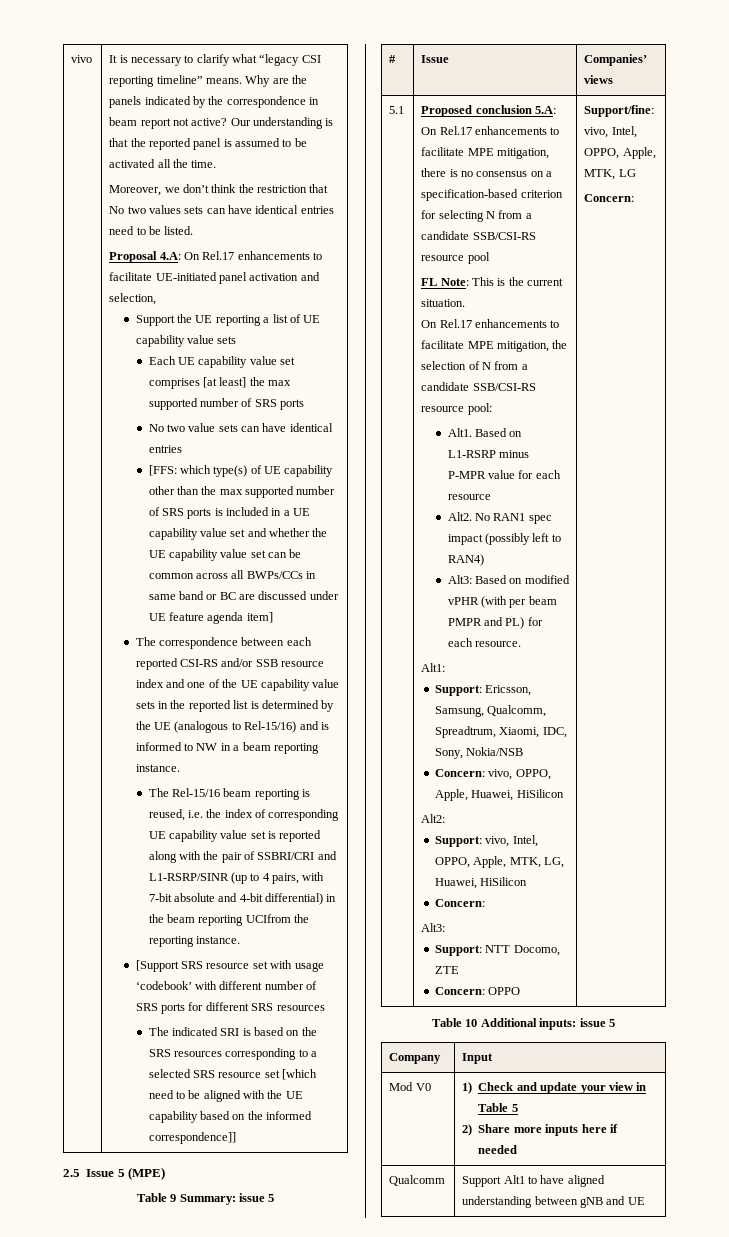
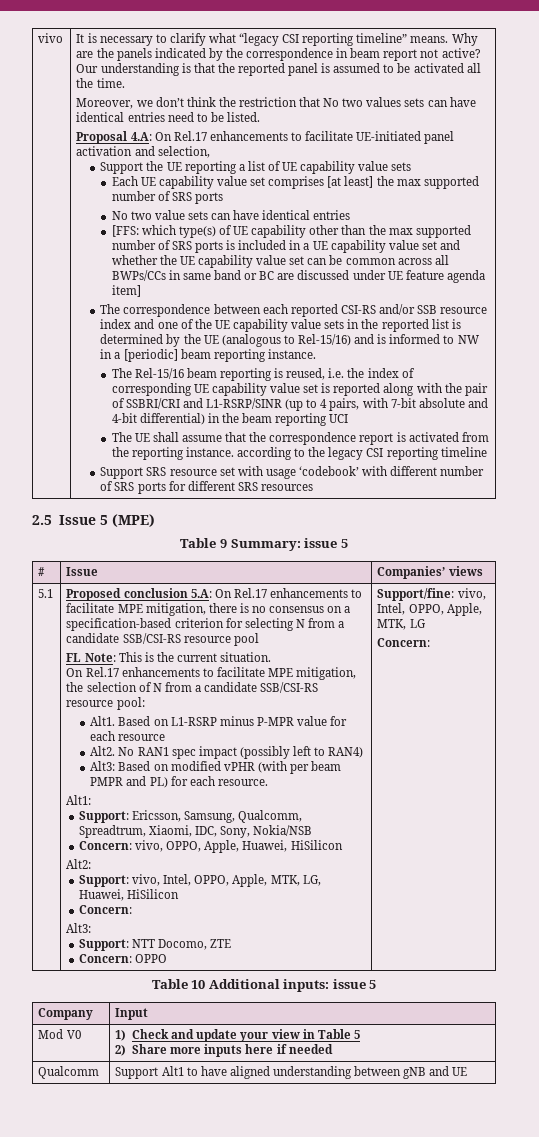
- The correspondence between each reported CSI-RS and/or SSB resource index and one of the UE capability value sets in the reported list is determined by the UE (analogous to Rel-15/16) and is informed to NW in a beam reporting instance.
+ The correspondence between each reported CSI-RS and/or SSB resource index and one of the UE capability value sets in the reported list is determined by the UE (analogous to Rel-15/16) and is informed to NW in a [periodic] beam reporting instance.
- The Rel-15/16 beam reporting is reused, i.e. the index of corresponding UE capability value set is reported along with the pair of SSBRI/CRI and L1-RSRP/SINR (up to 4 pairs, with 7-bit absolute and 4-bit differential) in the beam reporting UCIfrom the reporting instance.
- [Support SRS resource set with usage ‘codebook’ with different number of SRS ports for different SRS resources
+ The Rel-15/16 beam reporting is reused, i.e. the index of corresponding UE capability value set is reported along with the pair of SSBRI/CRI and L1-RSRP/SINR (up to 4 pairs, with 7-bit absolute and 4-bit differential) in the beam reporting UCI
+ The UE shall assume that the correspondence report is activated from the reporting instance. according to the legacy CSI reporting timeline
+ Support SRS resource set with usage ‘codebook’ with different number of SRS ports for different SRS resources
- The indicated SRI is based on the SRS resources corresponding to a selected SRS resource set [which need to be aligned with the UE capability based on the informed correspondence]]

